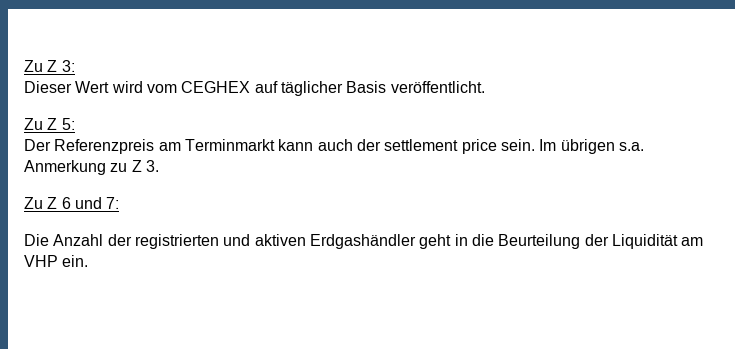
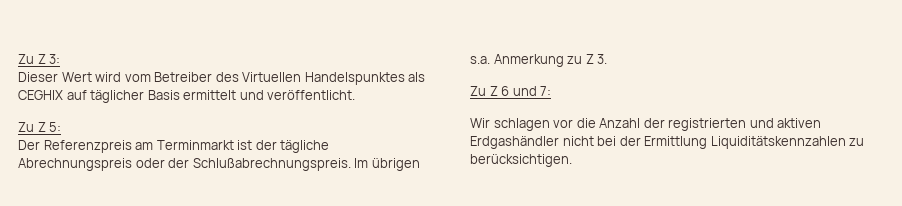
- Dieser Wert wird vom CEGHEX auf täglicher Basis veröffentlicht.
+ Dieser Wert wird vom Betreiber des Virtuellen Handelspunktes als CEGHIX auf täglicher Basis ermittelt und veröffentlicht.
- Der Referenzpreis am Terminmarkt kann auch der settlement price sein.
+ Der Referenzpreis am Terminmarkt ist der tägliche Abrechnungspreis oder der Schlußabrechnungspreis.
- Die Anzahl der registrierten und aktiven Erdgashändler geht in die Beurteilung der Liquidität am VHP ein.
+ Wir schlagen vor die Anzahl der registrierten und aktiven Erdgashändler nicht bei der Ermittlung Liquiditätskennzahlen zu berücksichtigen.

